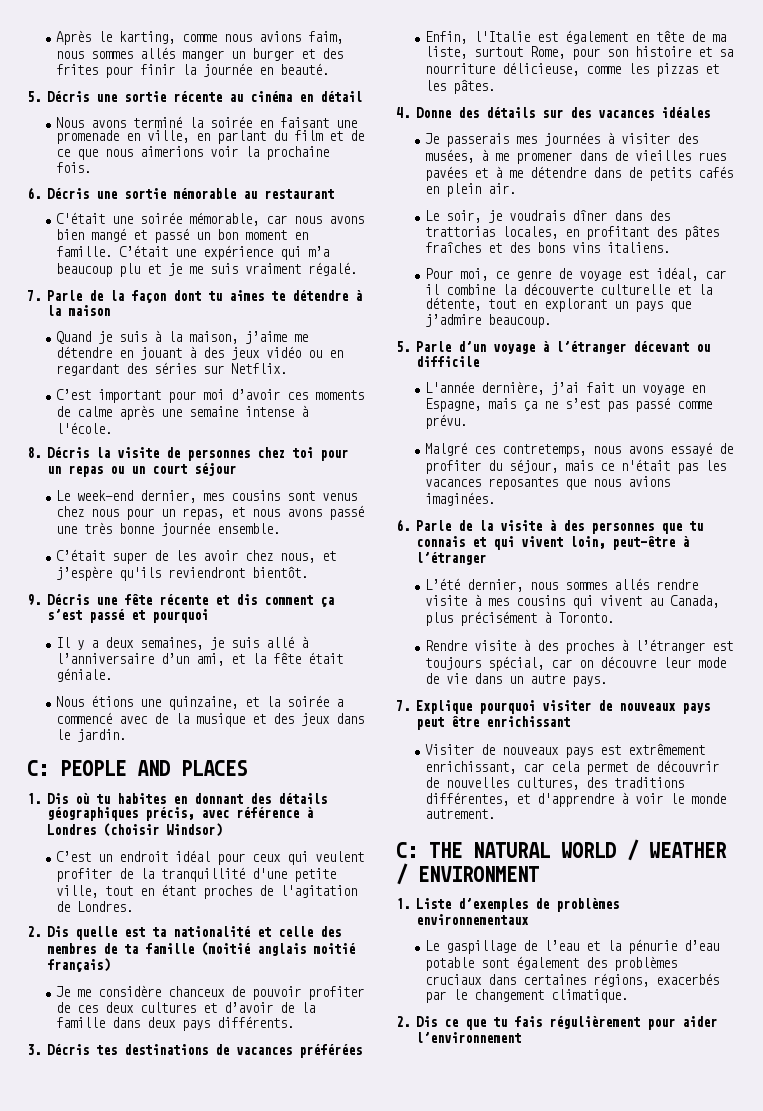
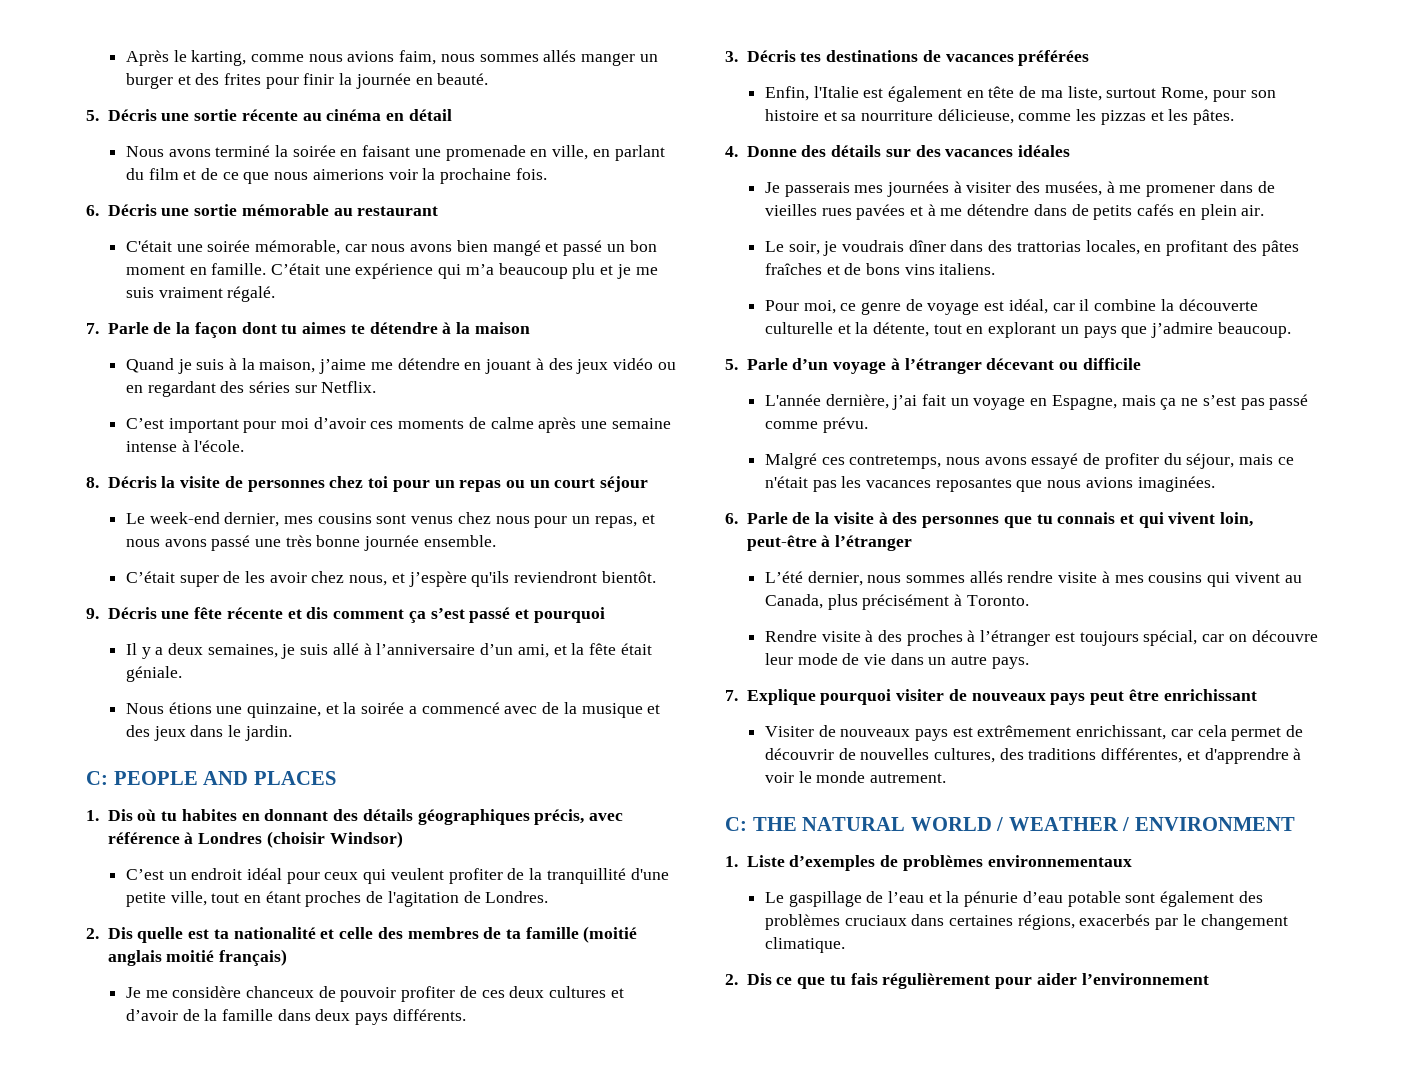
- Le soir, je voudrais dîner dans des trattorias locales, en profitant des pâtes fraîches et des bons vins italiens.
+ Le soir, je voudrais dîner dans des trattorias locales, en profitant des pâtes fraîches et de bons vins italiens.

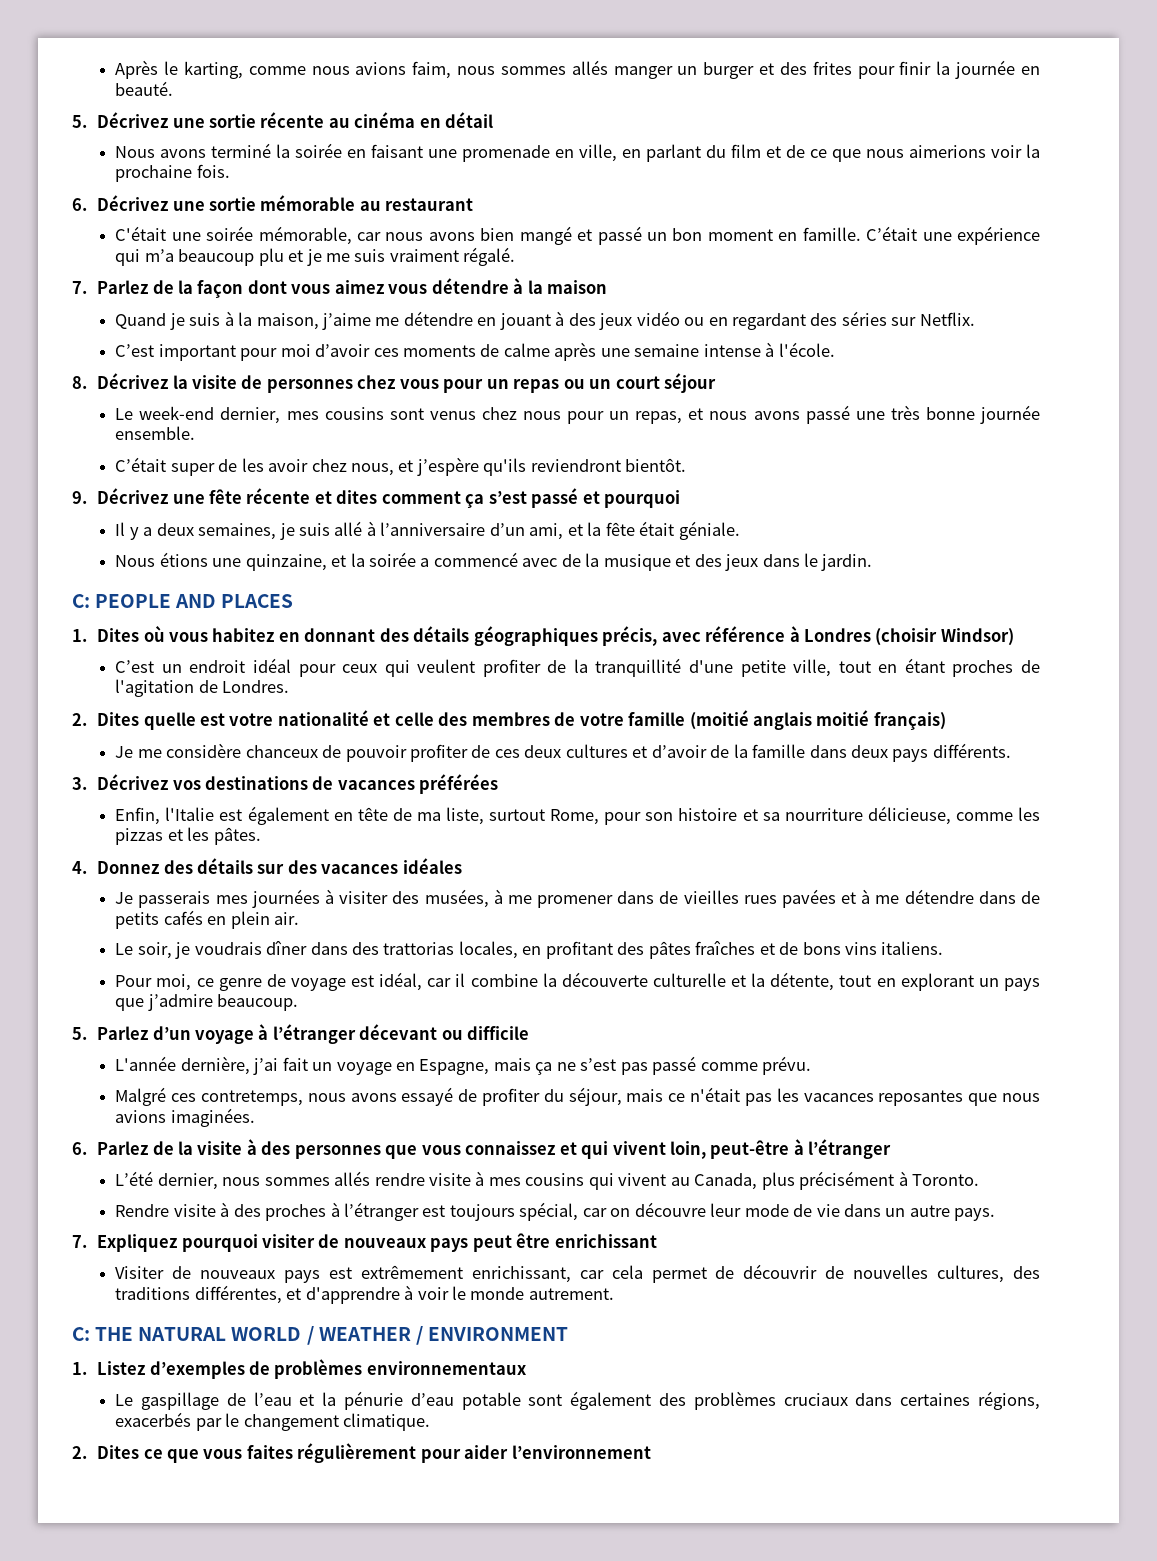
- 5. Décris une sortie récente au cinéma en détail
+ 5. Décrivez une sortie récente au cinéma en détail
- 6. Décris une sortie mémorable au restaurant
+ 6. Décrivez une sortie mémorable au restaurant
- 7. Parle de la façon dont tu aimes te détendre à la maison
+ 7. Parlez de la façon dont vous aimez vous détendre à la maison
- 8. Décris la visite de personnes chez toi pour un repas ou un court séjour
+ 8. Décrivez la visite de personnes chez vous pour un repas ou un court séjour
- 9. Décris une fête récente et dis comment ça s’est passé et pourquoi
+ 9. Décrivez une fête récente et dites comment ça s’est passé et pourquoi
- 1. Dis où tu habites en donnant des détails géographiques précis, avec référence à Londres (choisir Windsor)
+ 1. Dites où vous habitez en donnant des détails géographiques précis, avec référence à Londres (choisir Windsor)
- 2. Dis quelle est ta nationalité et celle des membres de ta famille (moitié anglais moitié français)
+ 2. Dites quelle est votre nationalité et celle des membres de votre famille (moitié anglais moitié français)
- 3. Décris tes destinations de vacances préférées
+ 3. Décrivez vos destinations de vacances préférées
- 4. Donne des détails sur des vacances idéales
+ 4. Donnez des détails sur des vacances idéales
- 5. Parle d’un voyage à l’étranger décevant ou difficile
+ 5. Parlez d’un voyage à l’étranger décevant ou difficile
- 6. Parle de la visite à des personnes que tu connais et qui vivent loin, peut-être à l’étranger
+ 6. Parlez de la visite à des personnes que vous connaissez et qui vivent loin, peut-être à l’étranger
- 7. Explique pourquoi visiter de nouveaux pays peut être enrichissant
+ 7. Expliquez pourquoi visiter de nouveaux pays peut être enrichissant
- 1. Liste d’exemples de problèmes environnementaux
+ 1. Listez d’exemples de problèmes environnementaux
- 2. Dis ce que tu fais régulièrement pour aider l’environnement
+ 2. Dites ce que vous faites régulièrement pour aider l’environnement

